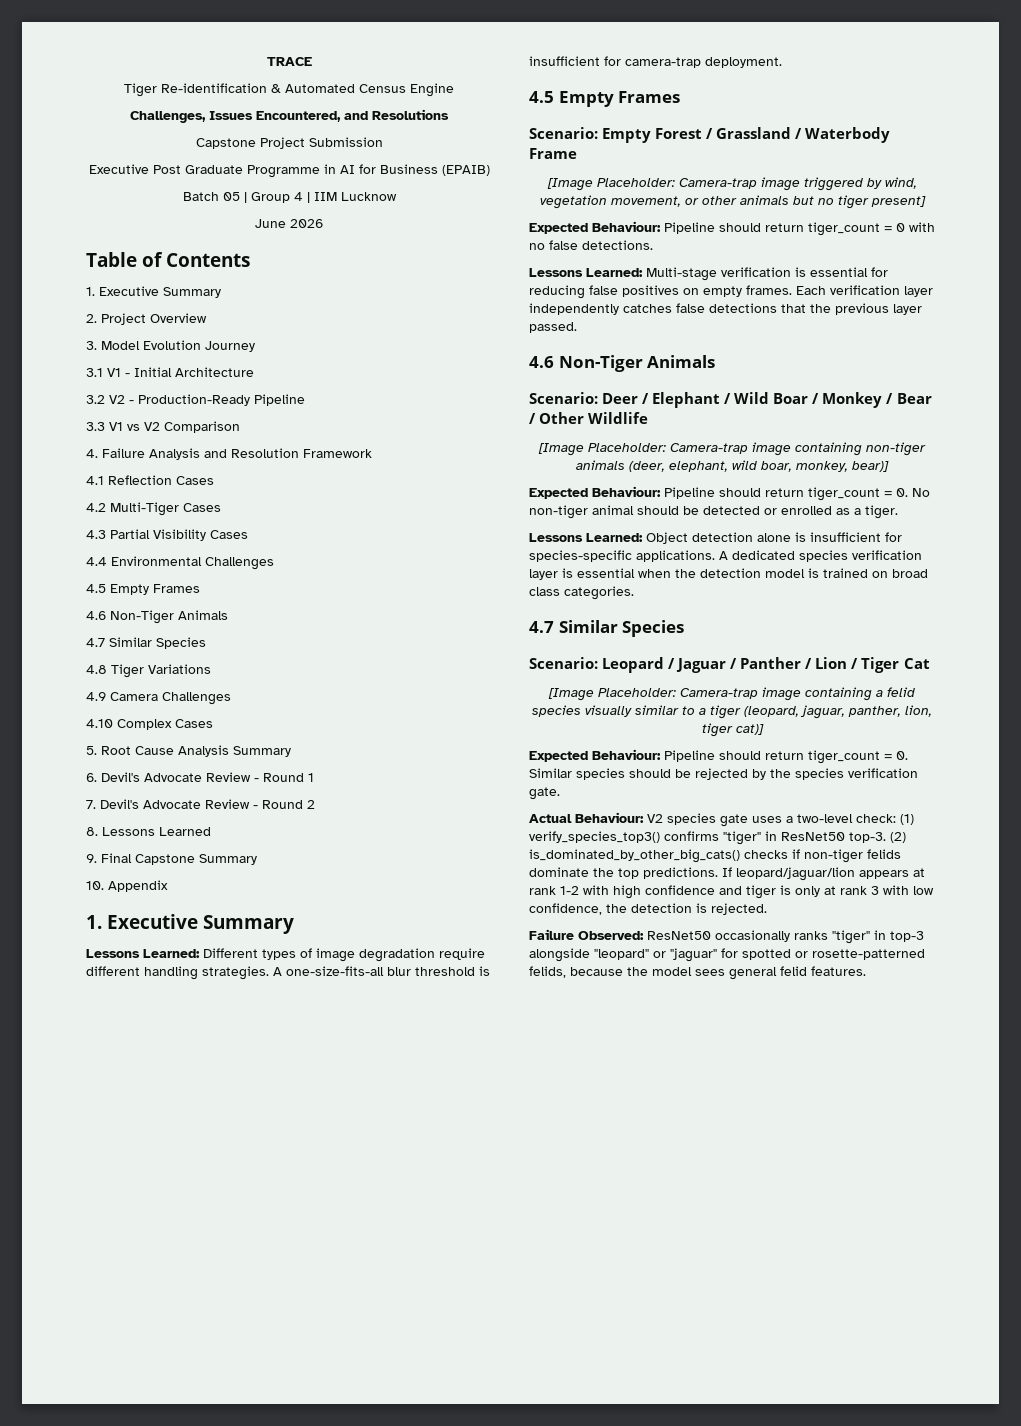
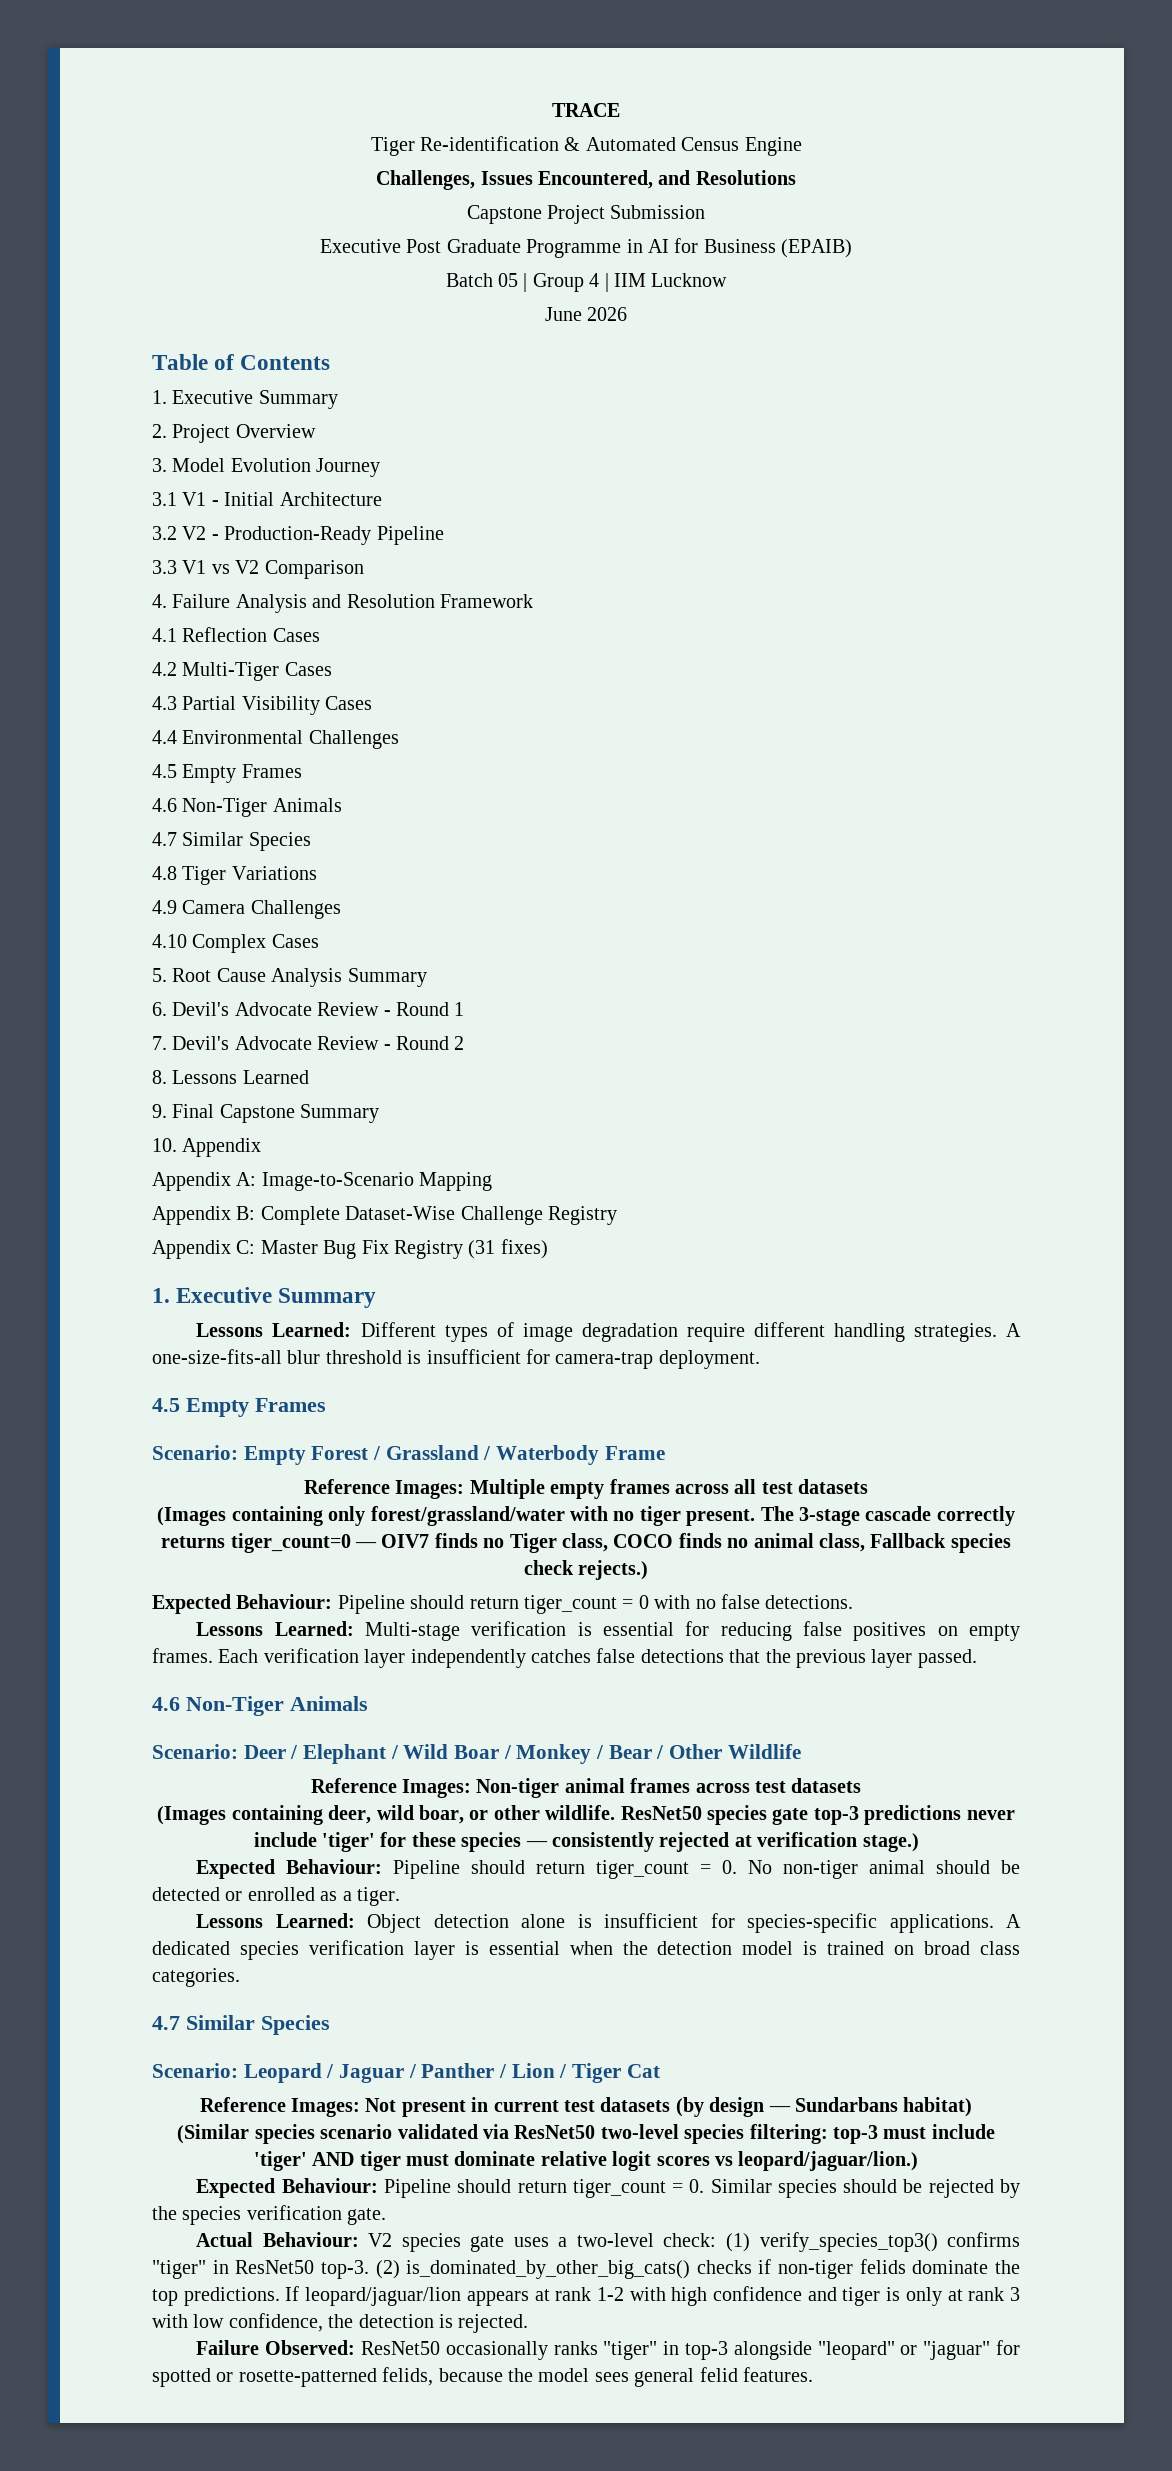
+ Appendix A: Image-to-Scenario Mapping
+ Appendix B: Complete Dataset-Wise Challenge Registry
+ Appendix C: Master Bug Fix Registry (31 fixes)
- [Image Placeholder: Camera-trap image triggered by wind, vegetation movement, or other animals but no tiger present]
+ Reference Images: Multiple empty frames across all test datasets
+ (Images containing only forest/grassland/water with no tiger present. The 3-stage cascade correctly returns tiger_count=0 — OIV7 finds no Tiger class, COCO finds no animal class, Fallback species check rejects.)
- [Image Placeholder: Camera-trap image containing non-tiger animals (deer, elephant, wild boar, monkey, bear)]
+ Reference Images: Non-tiger animal frames across test datasets
+ (Images containing deer, wild boar, or other wildlife. ResNet50 species gate top-3 predictions never include 'tiger' for these species — consistently rejected at verification stage.)
- [Image Placeholder: Camera-trap image containing a felid species visually similar to a tiger (leopard, jaguar, panther, lion, tiger cat)]
+ Reference Images: Not present in current test datasets (by design — Sundarbans habitat)
+ (Similar species scenario validated via ResNet50 two-level species filtering: top-3 must include 'tiger' AND tiger must dominate relative logit scores vs leopard/jaguar/lion.)

